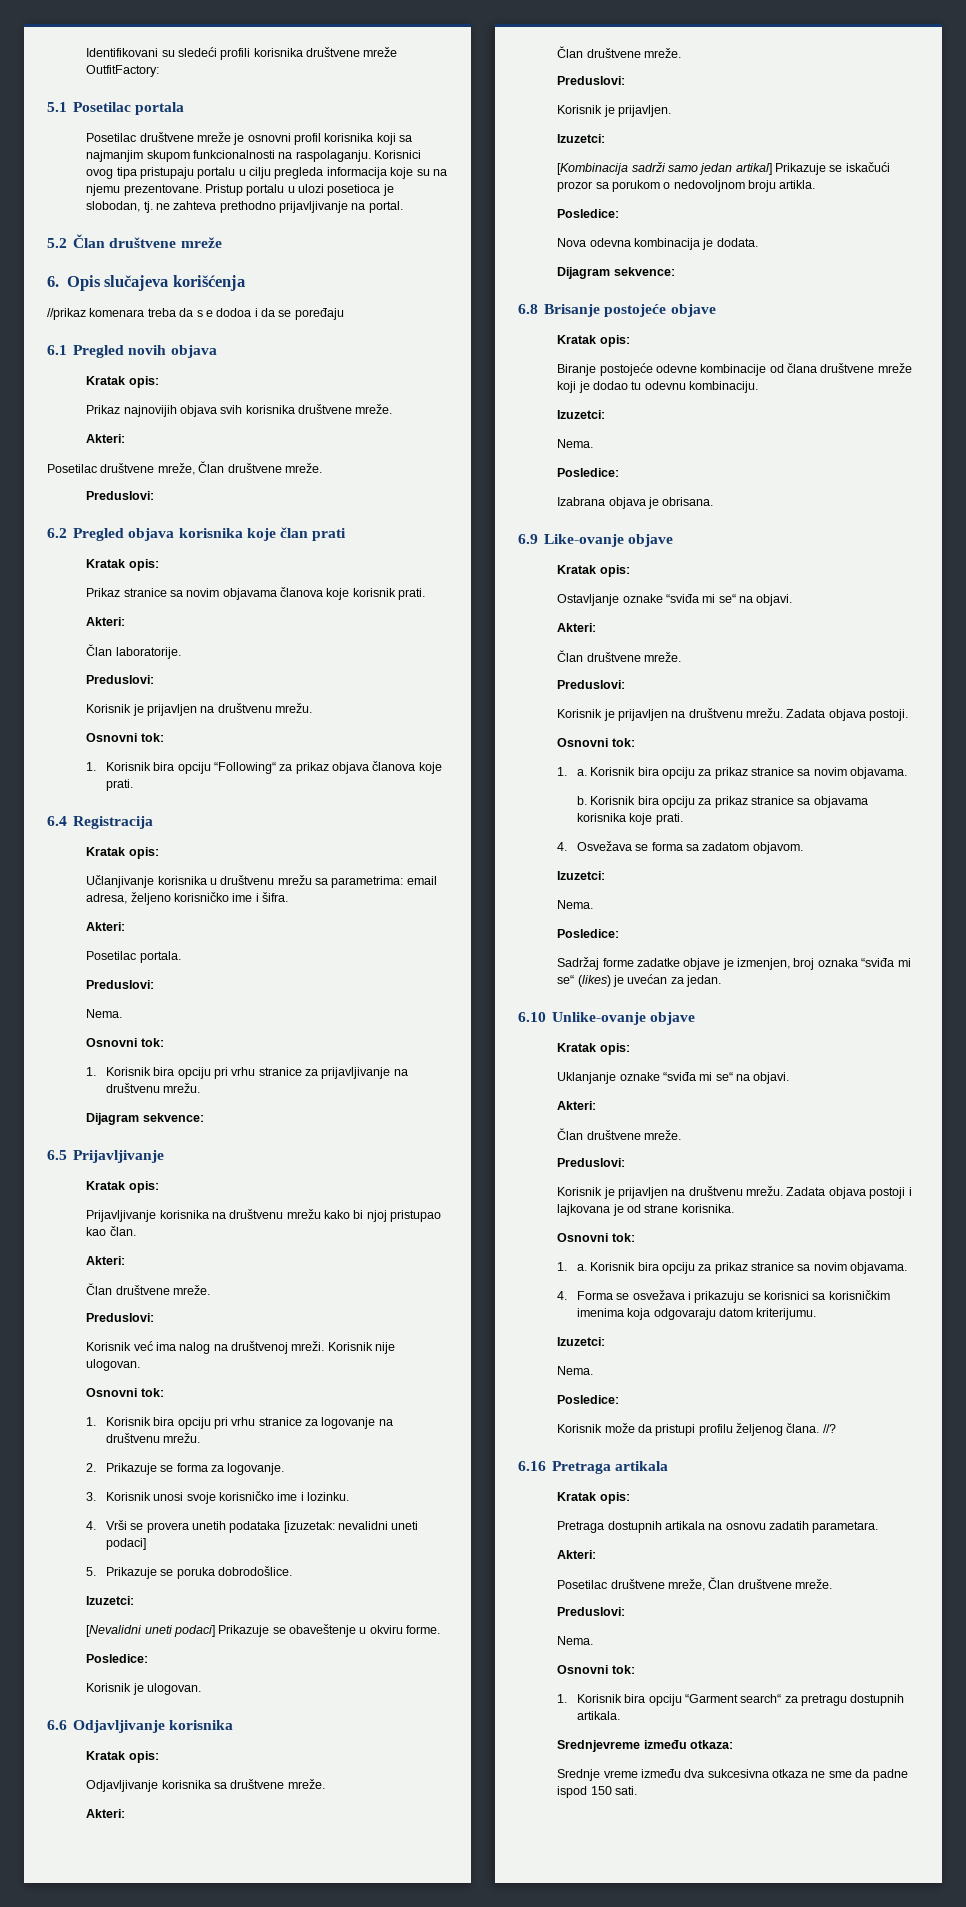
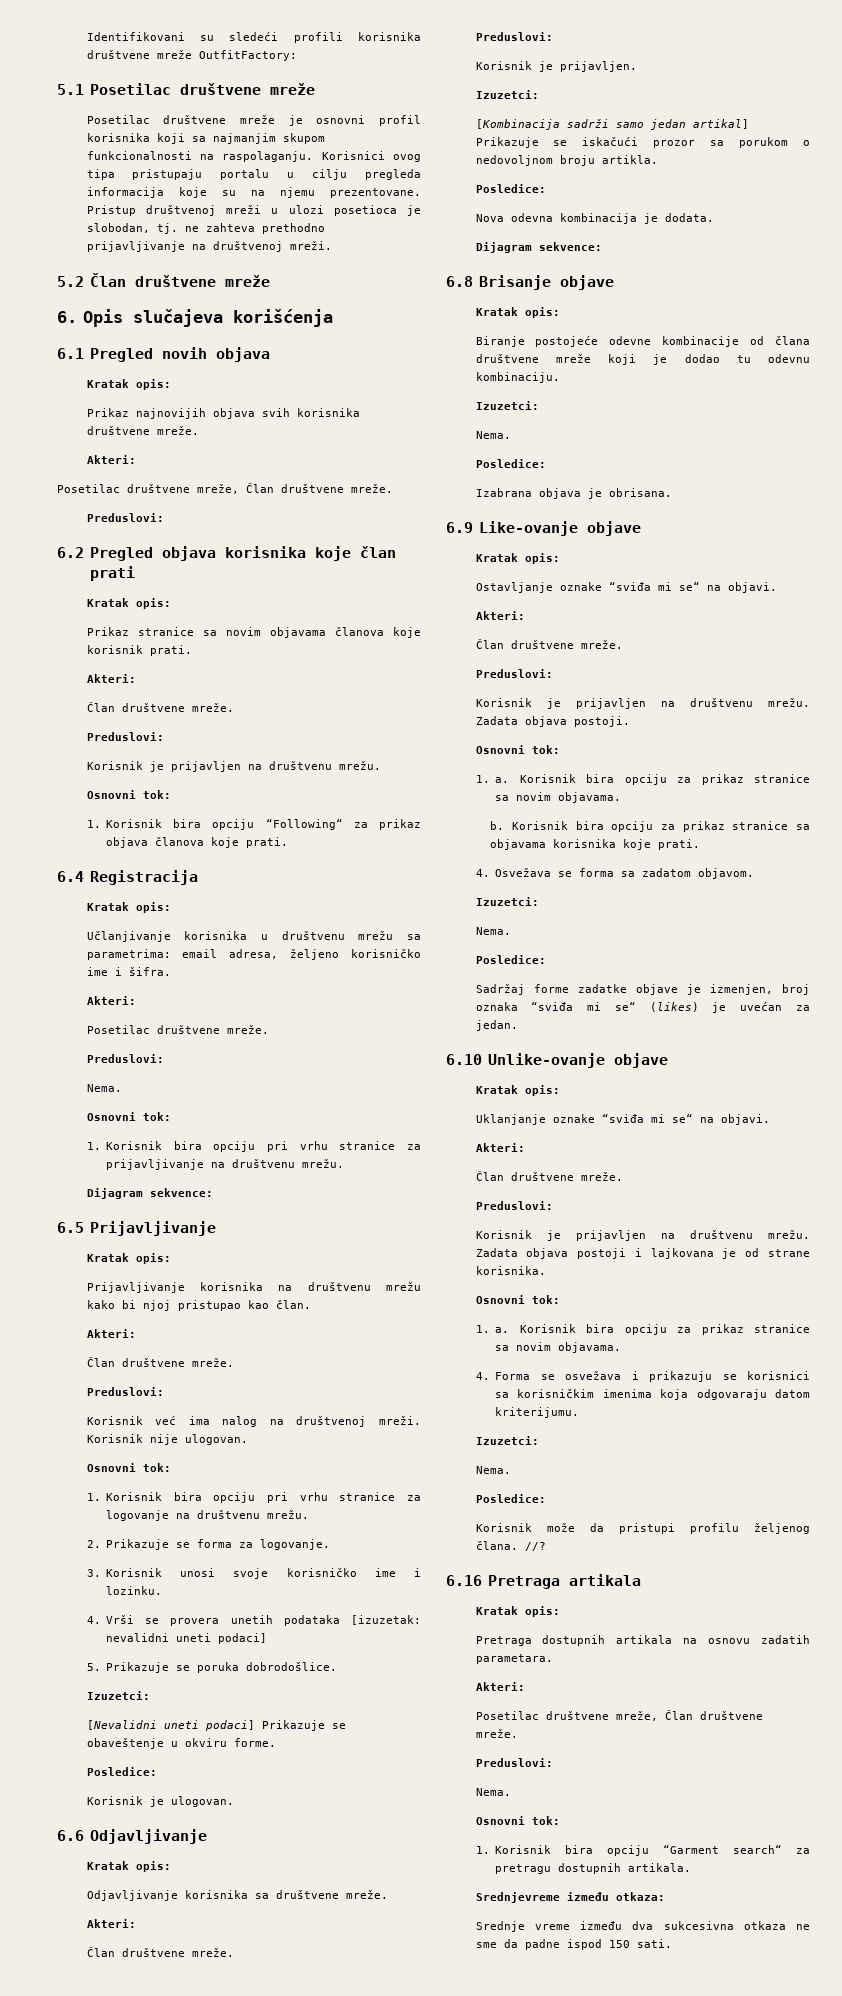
- 5.1 Posetilac portala
+ 5.1 Posetilac društvene mreže
- Pristup portalu u ulozi posetioca je slobodan, tj. ne zahteva prethodno prijavljivanje na portal.
+ Pristup društvenoj mreži u ulozi posetioca je slobodan, tj. ne zahteva prethodno prijavljivanje na društvenoj mreži.
- //prikaz komenara treba da s e dodoa i da se poređaju
  Prikaz stranice sa novim objavama članova koje korisnik prati.
  Akteri:
- Član laboratorije.
+ Član društvene mreže.
- Posetilac portala.
+ Posetilac društvene mreže.
- 6.6 Odjavljivanje korisnika
+ 6.6 Odjavljivanje
- 6.8 Brisanje postojeće objave
+ 6.8 Brisanje objave

